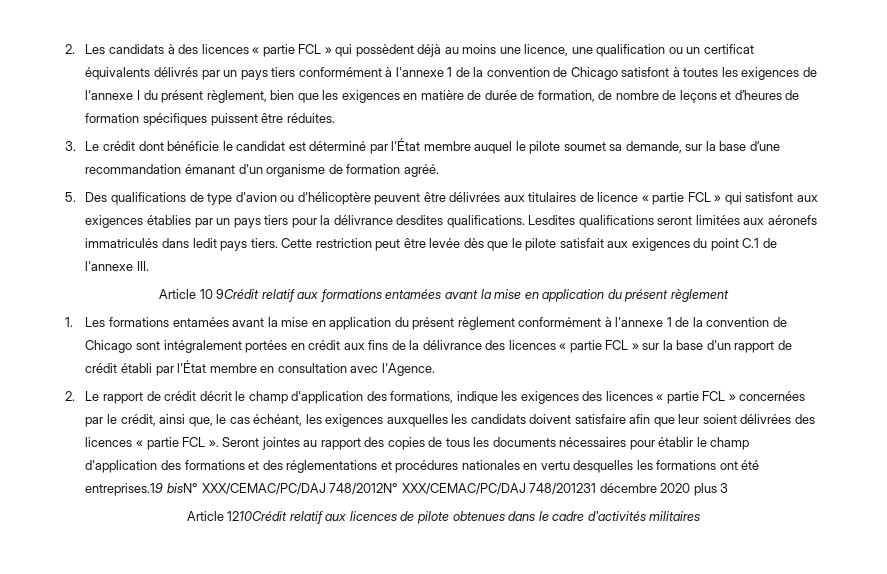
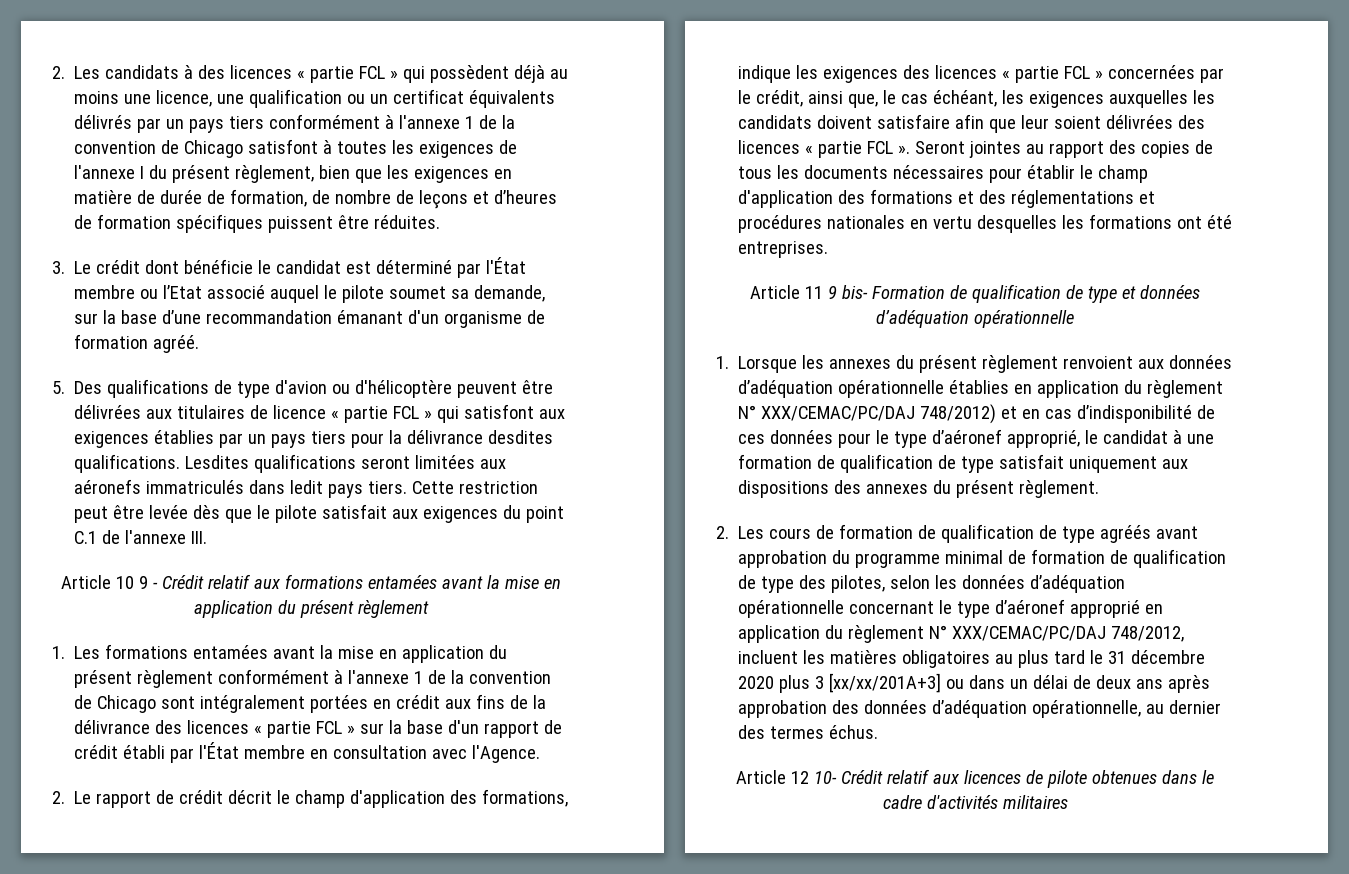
- 3. Le crédit dont bénéficie le candidat est déterminé par l'État membre auquel le pilote soumet sa demande, sur la base d’une recommandation émanant d'un organisme de formation agréé.
+ 3. Le crédit dont bénéficie le candidat est déterminé par l'État membre ou l’Etat associé auquel le pilote soumet sa demande, sur la base d’une recommandation émanant d'un organisme de formation agréé.
- Article 10 9Crédit relatif aux formations entamées avant la mise en application du présent règlement
+ Article 10 9 - Crédit relatif aux formations entamées avant la mise en application du présent règlement
- Seront jointes au rapport des copies de tous les documents nécessaires pour établir le champ d'application des formations et des réglementations et procédures nationales en vertu desquelles les formations ont été entreprises.19 bisN° XXX/CEMAC/PC/DAJ 748/2012N° XXX/CEMAC/PC/DAJ 748/201231 décembre 2020 plus 3
- Article 1210Crédit relatif aux licences de pilote obtenues dans le cadre d'activités militaires
+ Seront jointes au rapport des copies de tous les documents nécessaires pour établir le champ d'application des formations et des réglementations et procédures nationales en vertu desquelles les formations ont été entreprises.
+ Article 11 9 bis- Formation de qualification de type et données d’adéquation opérationnelle
+ 1. Lorsque les annexes du présent règlement renvoient aux données d’adéquation opérationnelle établies en application du règlement N° XXX/CEMAC/PC/DAJ 748/2012) et en cas d’indisponibilité de ces données pour le type d’aéronef approprié, le candidat à une formation de qualification de type satisfait uniquement aux dispositions des annexes du présent règlement.
+ 2. Les cours de formation de qualification de type agréés avant approbation du programme minimal de formation de qualification de type des pilotes, selon les données d’adéquation opérationnelle concernant le type d’aéronef approprié en application du règlement N° XXX/CEMAC/PC/DAJ 748/2012, incluent les matières obligatoires au plus tard le 31 décembre 2020 plus 3 [xx/xx/201A+3] ou dans un délai de deux ans après approbation des données d’adéquation opérationnelle, au dernier des termes échus.
+ Article 12 10- Crédit relatif aux licences de pilote obtenues dans le cadre d'activités militaires

